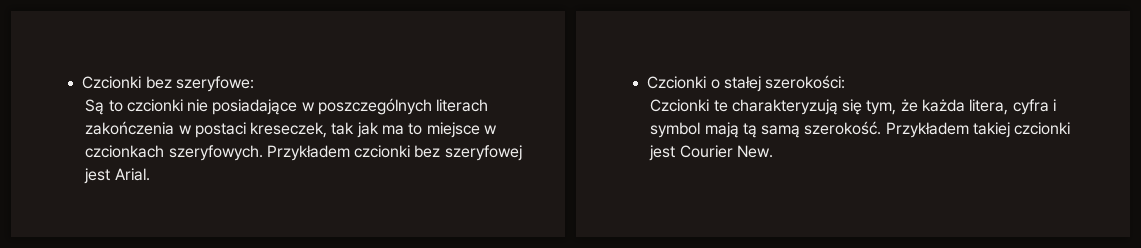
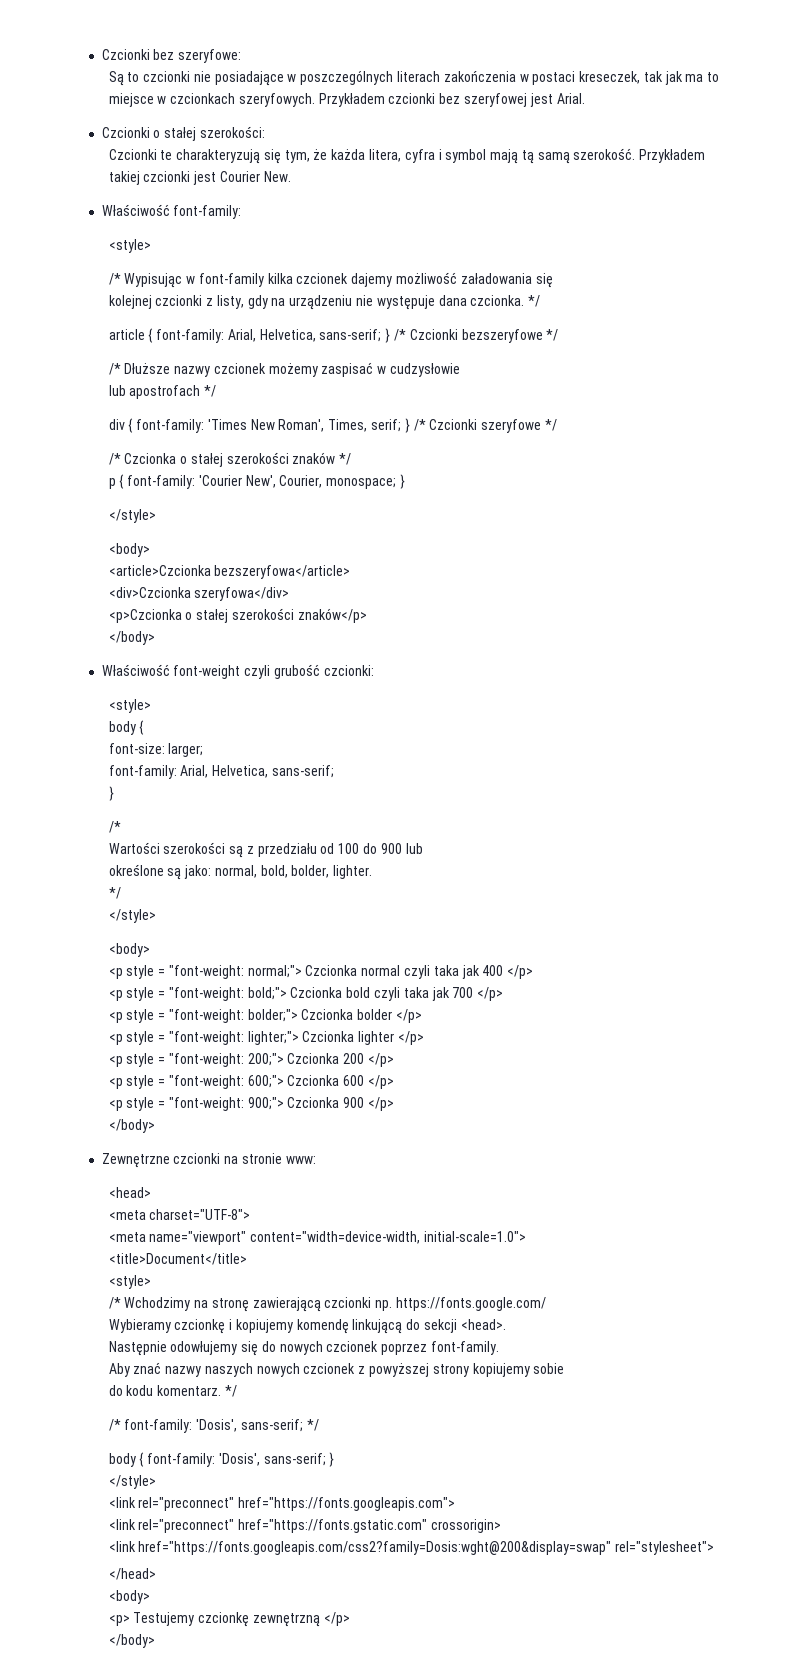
+ Właściwość font-family:
+ <style>
+ /* Wypisując w font-family kilka czcionek dajemy możliwość załadowania się
+ kolejnej czcionki z listy, gdy na urządzeniu nie występuje dana czcionka. */
+ article { font-family: Arial, Helvetica, sans-serif; } /* Czcionki bezszeryfowe */
+ /* Dłuższe nazwy czcionek możemy zaspisać w cudzysłowie
+ lub apostrofach */
+ div { font-family: 'Times New Roman', Times, serif; } /* Czcionki szeryfowe */
+ /* Czcionka o stałej szerokości znaków */
+ p { font-family: 'Courier New', Courier, monospace; }
+ </style>
+ <body>
+ <article>Czcionka bezszeryfowa</article>
+ <div>Czcionka szeryfowa</div>
+ <p>Czcionka o stałej szerokości znaków</p>
+ </body>
+ Właściwość font-weight czyli grubość czcionki:
+ <style>
+ body {
+ font-size: larger;
+ font-family: Arial, Helvetica, sans-serif;
+ }
+ /*
+ Wartości szerokości są z przedziału od 100 do 900 lub
+ określone są jako: normal, bold, bolder, lighter.
+ */
+ </style>
+ <body>
+ <p style = "font-weight: normal;"> Czcionka normal czyli taka jak 400 </p>
+ <p style = "font-weight: bold;"> Czcionka bold czyli taka jak 700 </p>
+ <p style = "font-weight: bolder;"> Czcionka bolder </p>
+ <p style = "font-weight: lighter;"> Czcionka lighter </p>
+ <p style = "font-weight: 200;"> Czcionka 200 </p>
+ <p style = "font-weight: 600;"> Czcionka 600 </p>
+ <p style = "font-weight: 900;"> Czcionka 900 </p>
+ </body>
+ Zewnętrzne czcionki na stronie www:
+ <head>
+ <meta charset="UTF-8">
+ <meta name="viewport" content="width=device-width, initial-scale=1.0">
+ <title>Document</title>
+ <style>
+ /* Wchodzimy na stronę zawierającą czcionki np. https://fonts.google.com/
+ Wybieramy czcionkę i kopiujemy komendę linkującą do sekcji <head>.
+ Następnie odowłujemy się do nowych czcionek poprzez font-family.
+ Aby znać nazwy naszych nowych czcionek z powyższej strony kopiujemy sobie
+ do kodu komentarz. */
+ /* font-family: 'Dosis', sans-serif; */
+ body { font-family: 'Dosis', sans-serif; }
+ </style>
+ <link rel="preconnect" href="https://fonts.googleapis.com">
+ <link rel="preconnect" href="https://fonts.gstatic.com" crossorigin>
+ <link href="https://fonts.googleapis.com/css2?family=Dosis:wght@200&display=swap" rel="stylesheet">
+ </head>
+ <body>
+ <p> Testujemy czcionkę zewnętrzną </p>
+ </body>

